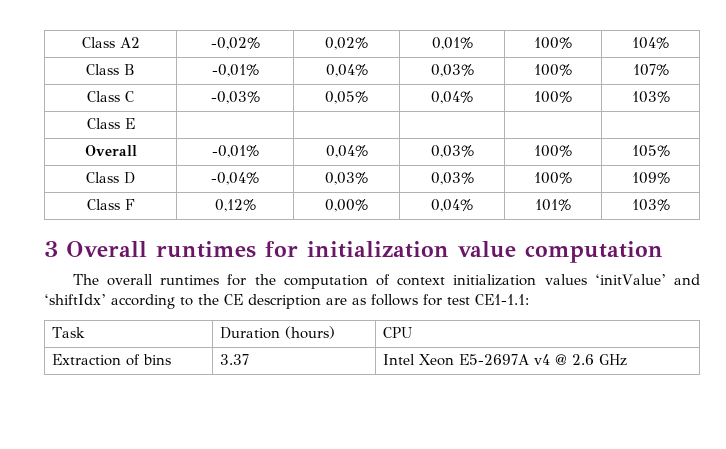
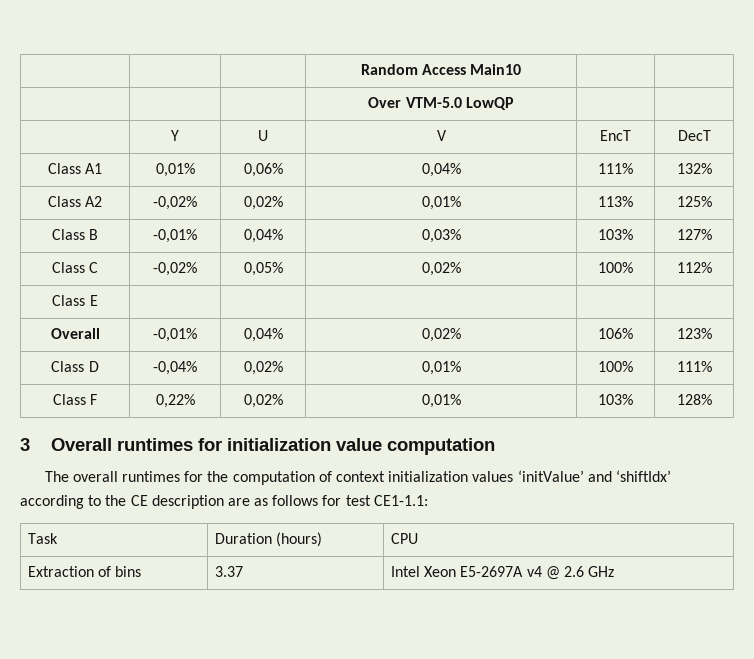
+ | | | Random Access Main10 | |
+ | | | Over VTM-5.0 LowQP | |
+ | Y | U | V | EncT | DecT
+ Class A1 | 0,01% | 0,06% | 0,04% | 111% | 132%
- Class A2 | -0,02% | 0,02% | 0,01% | 100% | 104%
+ Class A2 | -0,02% | 0,02% | 0,01% | 113% | 125%
- Class B | -0,01% | 0,04% | 0,03% | 100% | 107%
+ Class B | -0,01% | 0,04% | 0,03% | 103% | 127%
- Class C | -0,03% | 0,05% | 0,04% | 100% | 103%
+ Class C | -0,02% | 0,05% | 0,02% | 100% | 112%
- Overall | -0,01% | 0,04% | 0,03% | 100% | 105%
+ Overall | -0,01% | 0,04% | 0,02% | 106% | 123%
- Class D | -0,04% | 0,03% | 0,03% | 100% | 109%
+ Class D | -0,04% | 0,02% | 0,01% | 100% | 111%
- Class F | 0,12% | 0,00% | 0,04% | 101% | 103%
+ Class F | 0,22% | 0,02% | 0,01% | 103% | 128%

